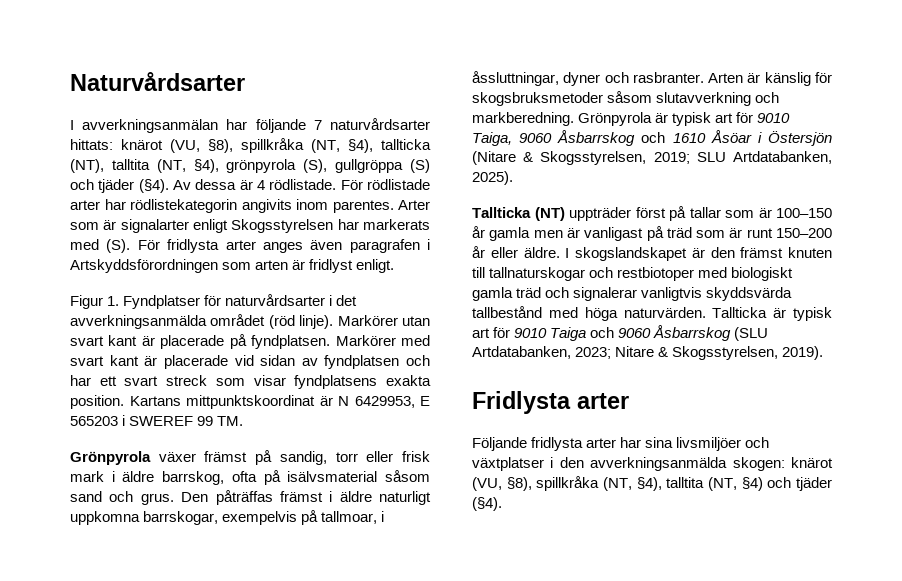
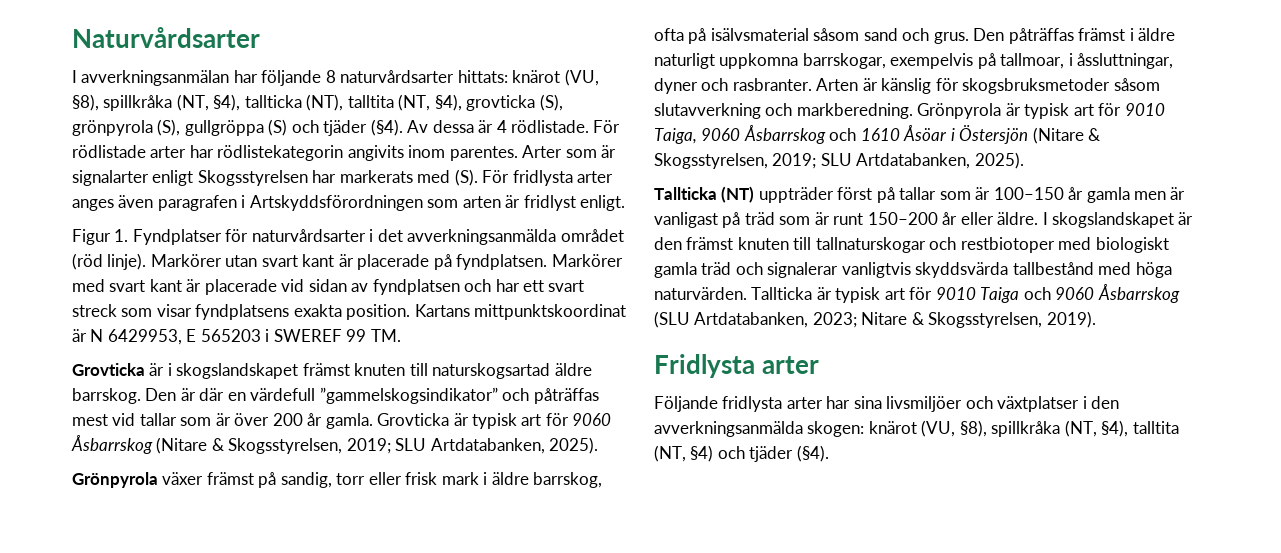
- I avverkningsanmälan har följande 7 naturvårdsarter hittats: knärot (VU, §8), spillkråka (NT, §4), tallticka (NT), talltita (NT, §4), grönpyrola (S), gullgröppa (S) och tjäder (§4).
+ I avverkningsanmälan har följande 8 naturvårdsarter hittats: knärot (VU, §8), spillkråka (NT, §4), tallticka (NT), talltita (NT, §4), grovticka (S), grönpyrola (S), gullgröppa (S) och tjäder (§4).
+ Grovticka är i skogslandskapet främst knuten till naturskogsartad äldre barrskog. Den är där en värdefull ”gammelskogsindikator” och påträffas mest vid tallar som är över 200 år gamla. Grovticka är typisk art för 9060 Åsbarrskog (Nitare & Skogsstyrelsen, 2019; SLU Artdatabanken, 2025).

